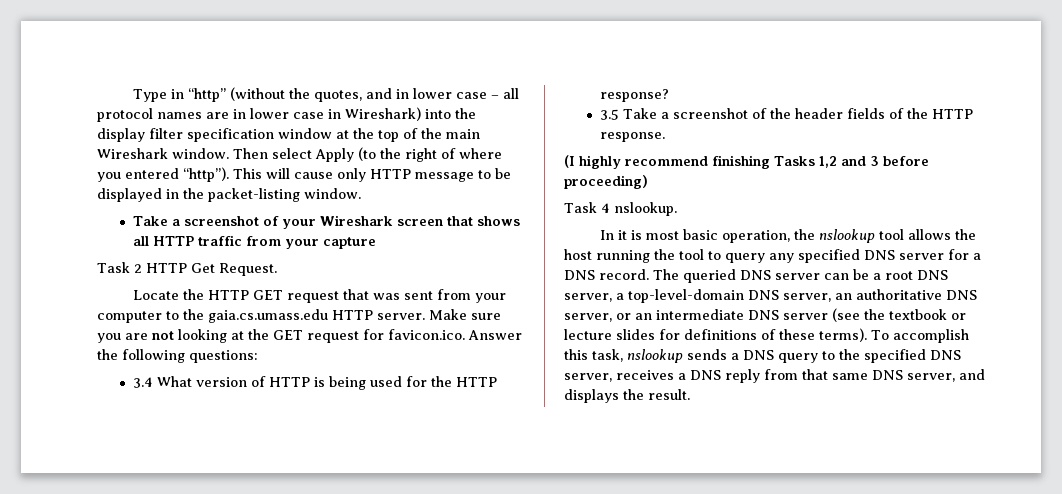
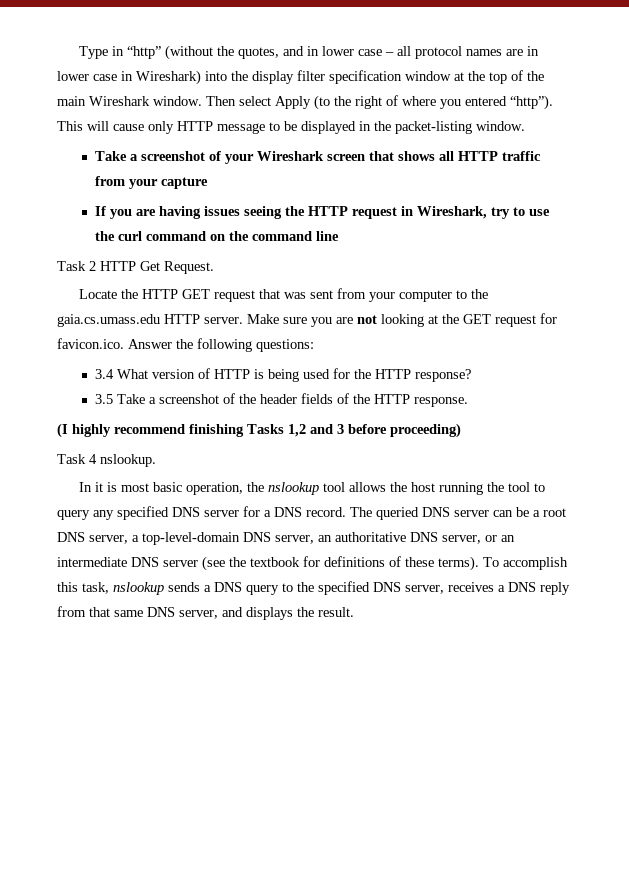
+ If you are having issues seeing the HTTP request in Wireshark, try to use the curl command on the command line
- The queried DNS server can be a root DNS server, a top-level-domain DNS server, an authoritative DNS server, or an intermediate DNS server (see the textbook or lecture slides for definitions of these terms).
+ The queried DNS server can be a root DNS server, a top-level-domain DNS server, an authoritative DNS server, or an intermediate DNS server (see the textbook for definitions of these terms).

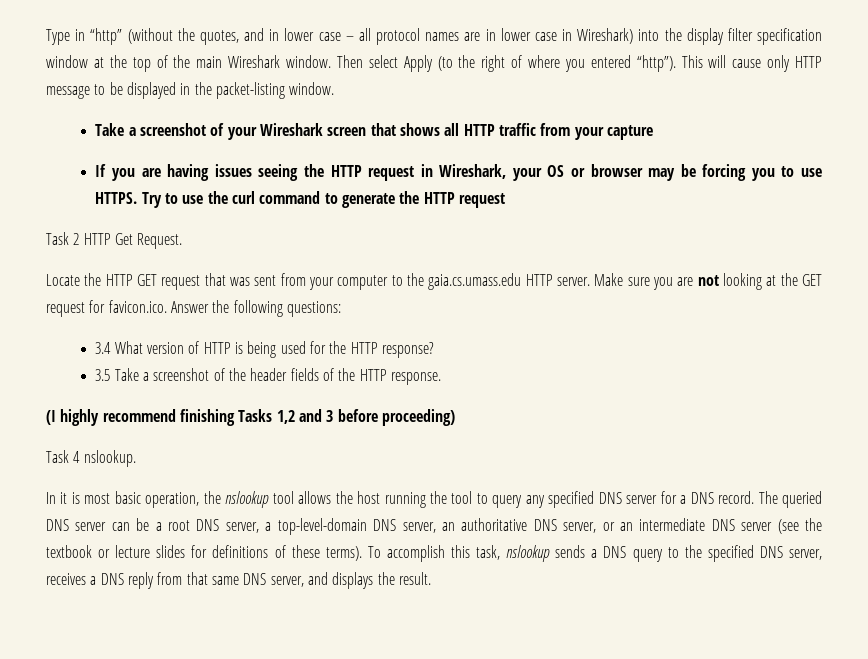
- If you are having issues seeing the HTTP request in Wireshark, try to use the curl command on the command line
+ If you are having issues seeing the HTTP request in Wireshark, your OS or browser may be forcing you to use HTTPS. Try to use the curl command to generate the HTTP request
- The queried DNS server can be a root DNS server, a top-level-domain DNS server, an authoritative DNS server, or an intermediate DNS server (see the textbook for definitions of these terms).
+ The queried DNS server can be a root DNS server, a top-level-domain DNS server, an authoritative DNS server, or an intermediate DNS server (see the textbook or lecture slides for definitions of these terms).

